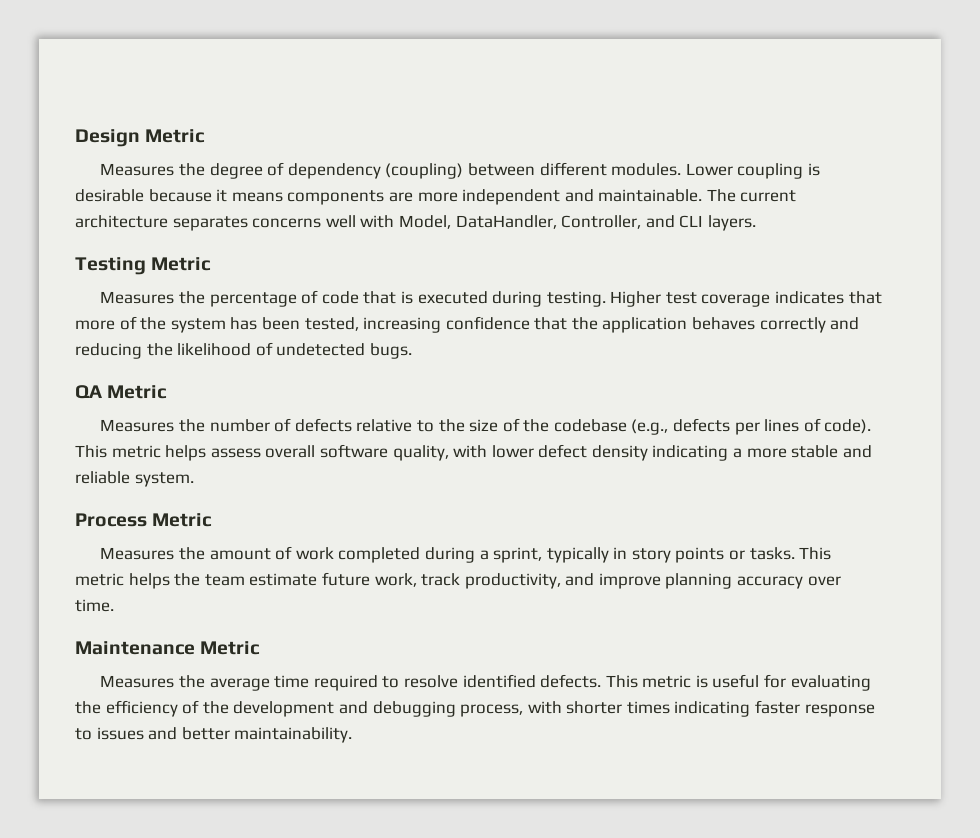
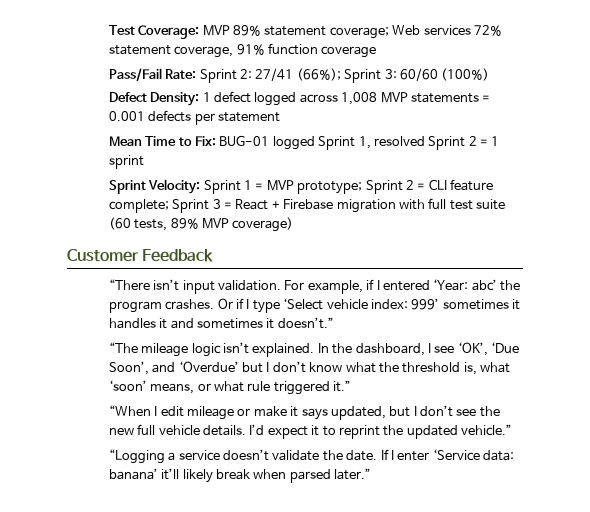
- Design Metric
- Measures the degree of dependency (coupling) between different modules. Lower coupling is desirable because it means components are more independent and maintainable. The current architecture separates concerns well with Model, DataHandler, Controller, and CLI layers.
- Testing Metric
- Measures the percentage of code that is executed during testing. Higher test coverage indicates that more of the system has been tested, increasing confidence that the application behaves correctly and reducing the likelihood of undetected bugs.
- QA Metric
- Measures the number of defects relative to the size of the codebase (e.g., defects per lines of code). This metric helps assess overall software quality, with lower defect density indicating a more stable and reliable system.
- Process Metric
- Measures the amount of work completed during a sprint, typically in story points or tasks. This metric helps the team estimate future work, track productivity, and improve planning accuracy over time.
- Maintenance Metric
- Measures the average time required to resolve identified defects. This metric is useful for evaluating the efficiency of the development and debugging process, with shorter times indicating faster response to issues and better maintainability.
+ Test Coverage: MVP 89% statement coverage; Web services 72% statement coverage, 91% function coverage
+ Pass/Fail Rate: Sprint 2: 27/41 (66%); Sprint 3: 60/60 (100%)
+ Defect Density: 1 defect logged across 1,008 MVP statements = 0.001 defects per statement
+ Mean Time to Fix: BUG-01 logged Sprint 1, resolved Sprint 2 = 1 sprint
+ Sprint Velocity: Sprint 1 = MVP prototype; Sprint 2 = CLI feature complete; Sprint 3 = React + Firebase migration with full test suite (60 tests, 89% MVP coverage)
+ Customer Feedback
+ “There isn’t input validation. For example, if I entered ‘Year: abc’ the program crashes. Or if I type ‘Select vehicle index: 999’ sometimes it handles it and sometimes it doesn’t.”
+ “The mileage logic isn’t explained. In the dashboard, I see ‘OK’, ‘Due Soon’, and ‘Overdue’ but I don’t know what the threshold is, what ‘soon’ means, or what rule triggered it.”
+ “When I edit mileage or make it says updated, but I don’t see the new full vehicle details. I’d expect it to reprint the updated vehicle.”
+ “Logging a service doesn’t validate the date. If I enter ‘Service data: banana’ it’ll likely break when parsed later.”

